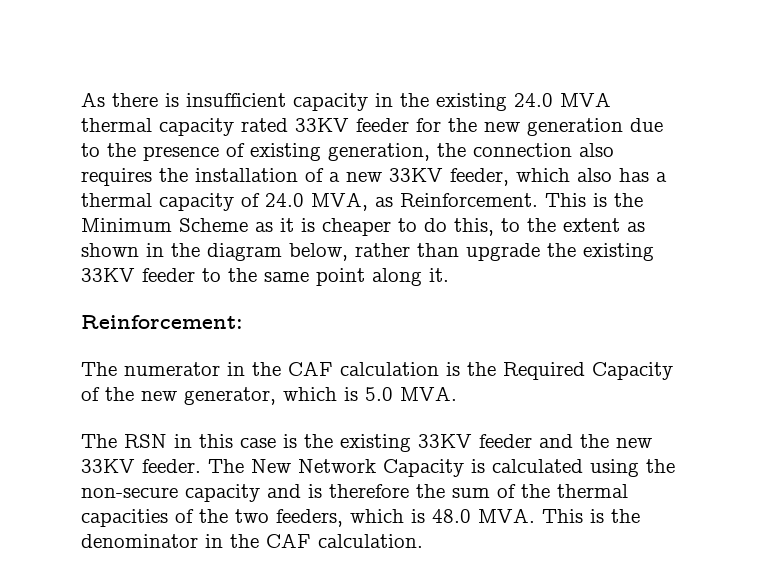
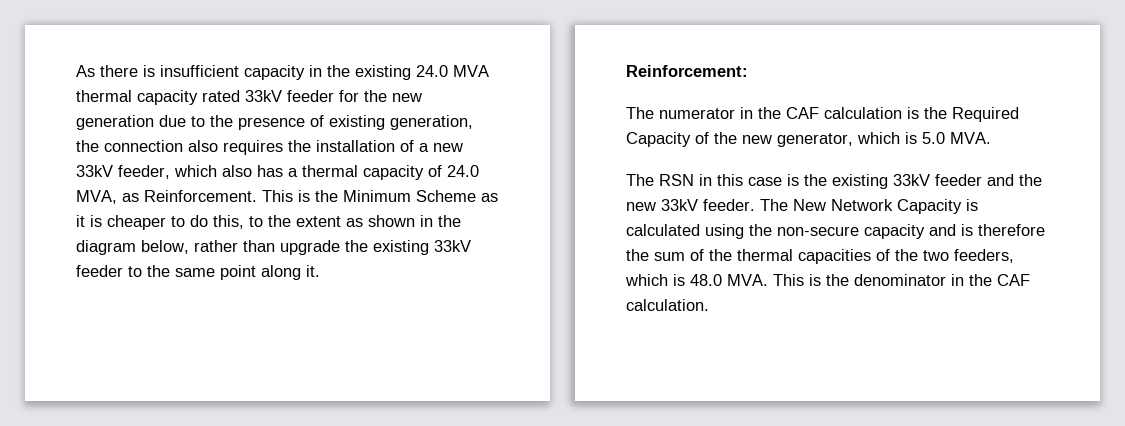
- As there is insufficient capacity in the existing 24.0 MVA thermal capacity rated 33KV feeder for the new generation due to the presence of existing generation, the connection also requires the installation of a new 33KV feeder, which also has a thermal capacity of 24.0 MVA, as Reinforcement.
+ As there is insufficient capacity in the existing 24.0 MVA thermal capacity rated 33kV feeder for the new generation due to the presence of existing generation, the connection also requires the installation of a new 33kV feeder, which also has a thermal capacity of 24.0 MVA, as Reinforcement.
- This is the Minimum Scheme as it is cheaper to do this, to the extent as shown in the diagram below, rather than upgrade the existing 33KV feeder to the same point along it.
+ This is the Minimum Scheme as it is cheaper to do this, to the extent as shown in the diagram below, rather than upgrade the existing 33kV feeder to the same point along it.
- The RSN in this case is the existing 33KV feeder and the new 33KV feeder.
+ The RSN in this case is the existing 33kV feeder and the new 33kV feeder.

